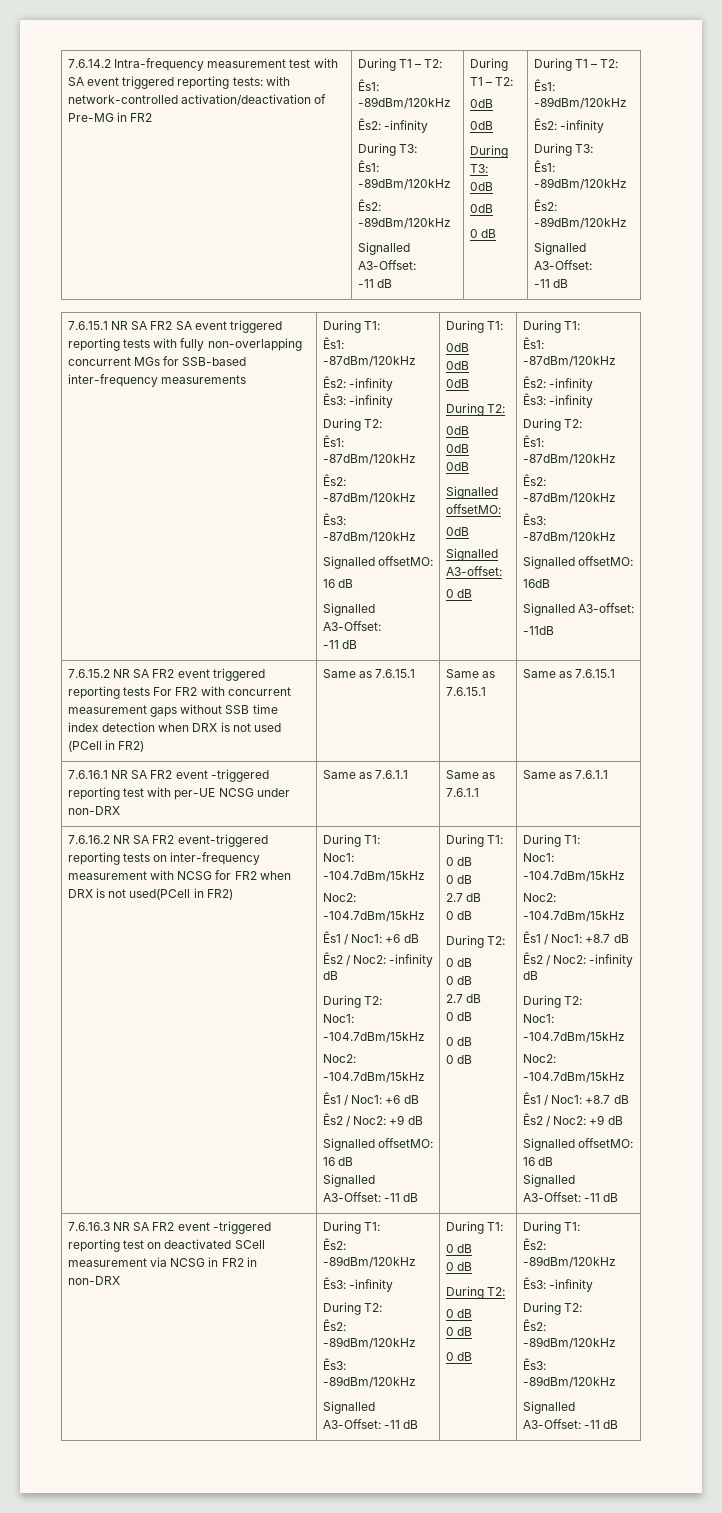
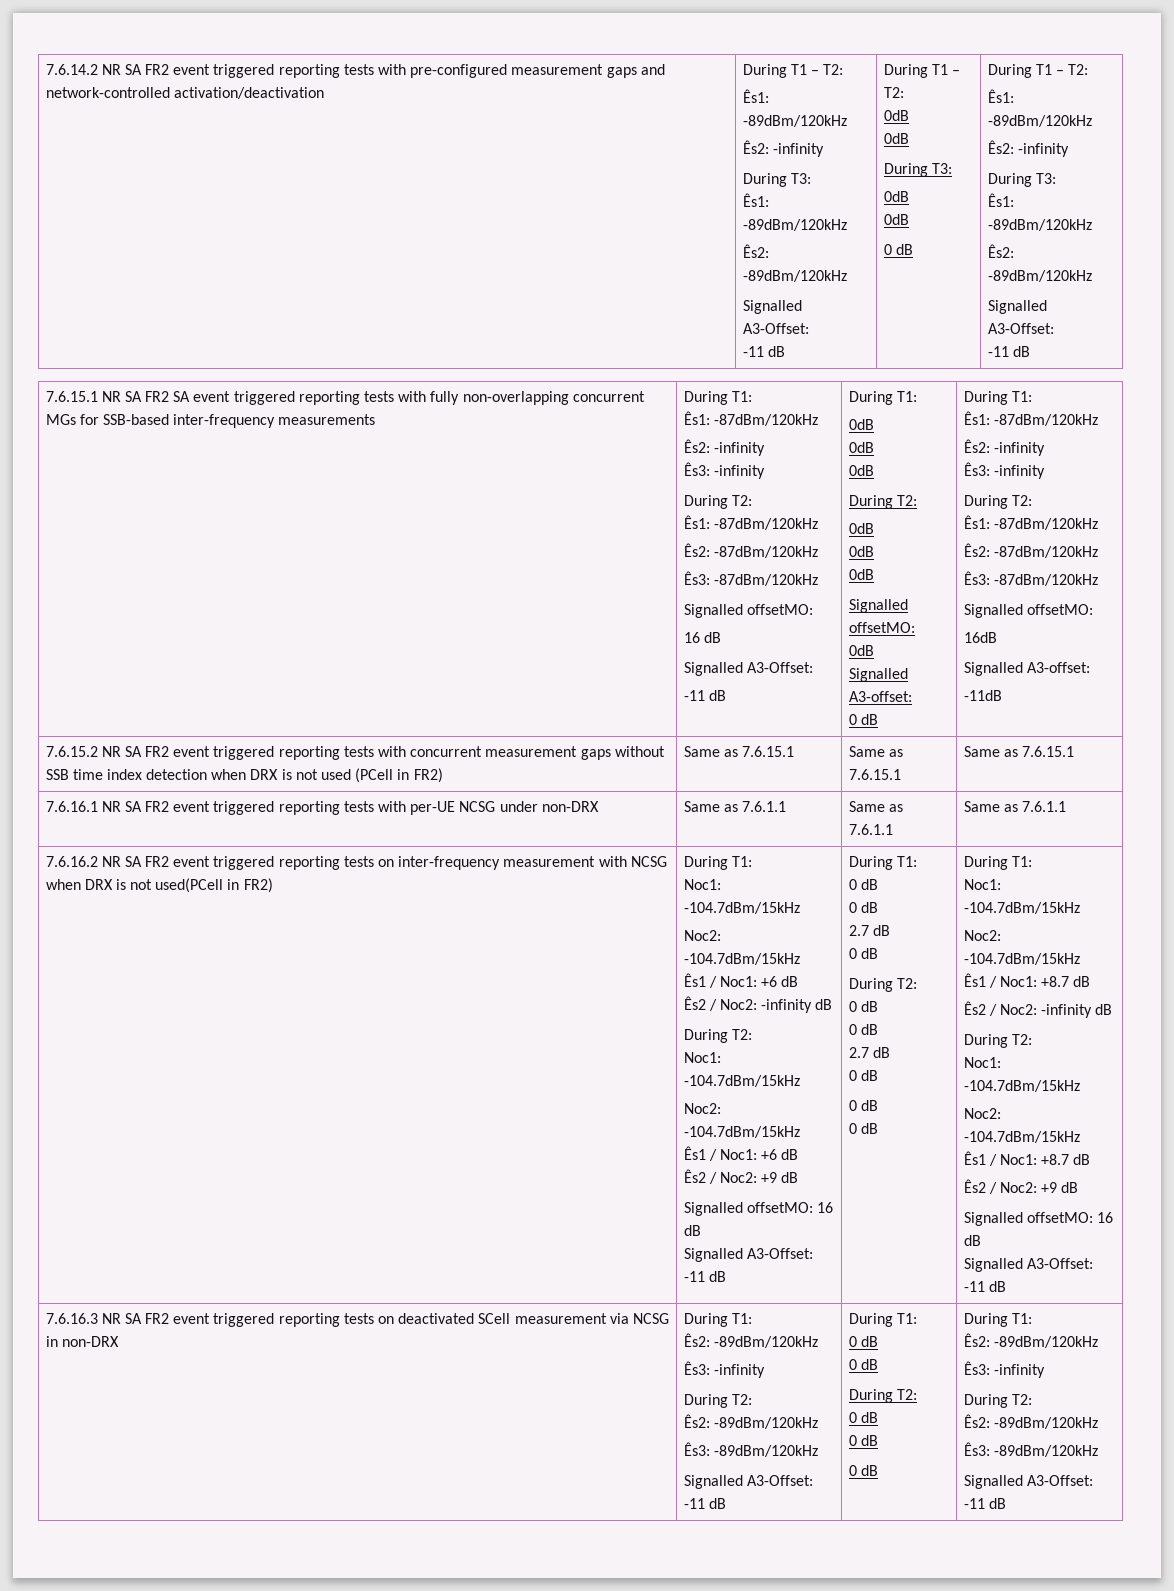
- 7.6.14.2 Intra-frequency measurement test with SA event triggered reporting tests: with network-controlled activation/deactivation of Pre-MG in FR2
+ 7.6.14.2 NR SA FR2 event triggered reporting tests with pre-configured measurement gaps and network-controlled activation/deactivation
- 7.6.15.2 NR SA FR2 event triggered reporting tests For FR2 with concurrent measurement gaps without SSB time index detection when DRX is not used (PCell in FR2) | Same as 7.6.15.1 | Same as 7.6.15.1 | Same as 7.6.15.1
+ 7.6.15.2 NR SA FR2 event triggered reporting tests with concurrent measurement gaps without SSB time index detection when DRX is not used (PCell in FR2) | Same as 7.6.15.1 | Same as 7.6.15.1 | Same as 7.6.15.1
- 7.6.16.1 NR SA FR2 event -triggered reporting test with per-UE NCSG under non-DRX | Same as 7.6.1.1 | Same as 7.6.1.1 | Same as 7.6.1.1
+ 7.6.16.1 NR SA FR2 event triggered reporting tests with per-UE NCSG under non-DRX | Same as 7.6.1.1 | Same as 7.6.1.1 | Same as 7.6.1.1
- 7.6.16.2 NR SA FR2 event-triggered reporting tests on inter-frequency measurement with NCSG for FR2 when DRX is not used(PCell in FR2)
+ 7.6.16.2 NR SA FR2 event triggered reporting tests on inter-frequency measurement with NCSG when DRX is not used(PCell in FR2)
- 7.6.16.3 NR SA FR2 event -triggered reporting test on deactivated SCell measurement via NCSG in FR2 in non-DRX
+ 7.6.16.3 NR SA FR2 event triggered reporting tests on deactivated SCell measurement via NCSG in non-DRX

